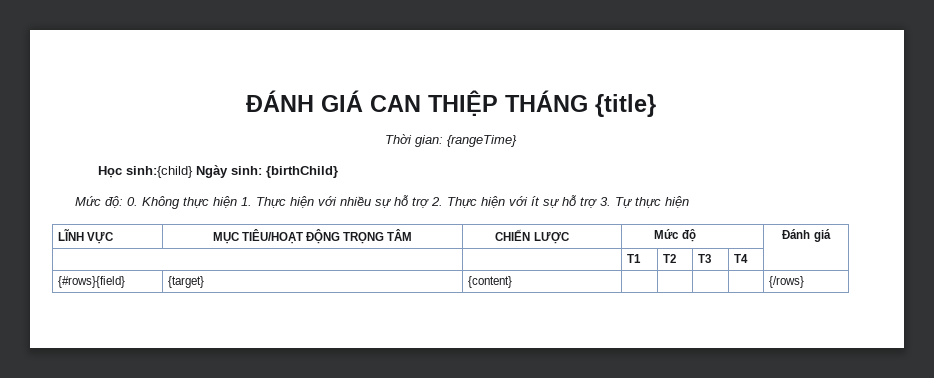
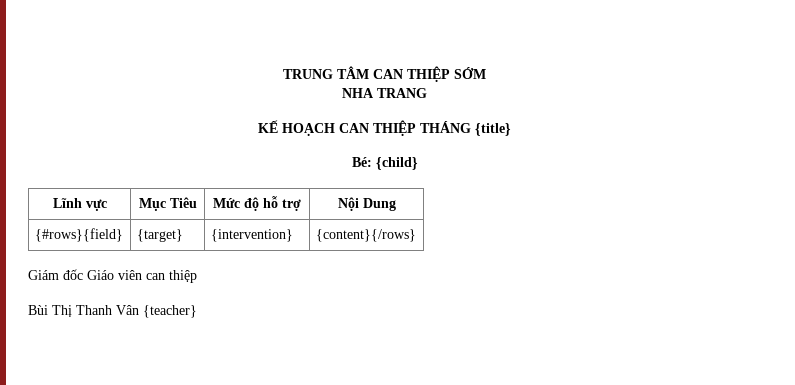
- ĐÁNH GIÁ CAN THIỆP THÁNG {title}
- Thời gian: {rangeTime}
- Học sinh:{child} Ngày sinh: {birthChild}
- Mức độ: 0. Không thực hiện 1. Thực hiện với nhiều sự hỗ trợ 2. Thực hiện với ít sự hỗ trợ 3. Tự thực hiện
- LĨNH VỰC | MỤC TIÊU/HOẠT ĐỘNG TRỌNG TÂM | CHIẾN LƯỢC | Mức độ | Đánh giá
- | | T1 | T2 | T3 | T4 |
- {#rows}{field} | {target} | {content} | | | | | {/rows}
+ TRUNG TÂM CAN THIỆP SỚM
+ NHA TRANG
+ KẾ HOẠCH CAN THIỆP THÁNG {title}
+ Bé: {child}
+ Lĩnh vực | Mục Tiêu | Mức độ hỗ trợ | Nội Dung
+ {#rows}{field} | {target} | {intervention} | {content}{/rows}
+ Giám đốc Giáo viên can thiệp
+ Bùi Thị Thanh Vân {teacher}

